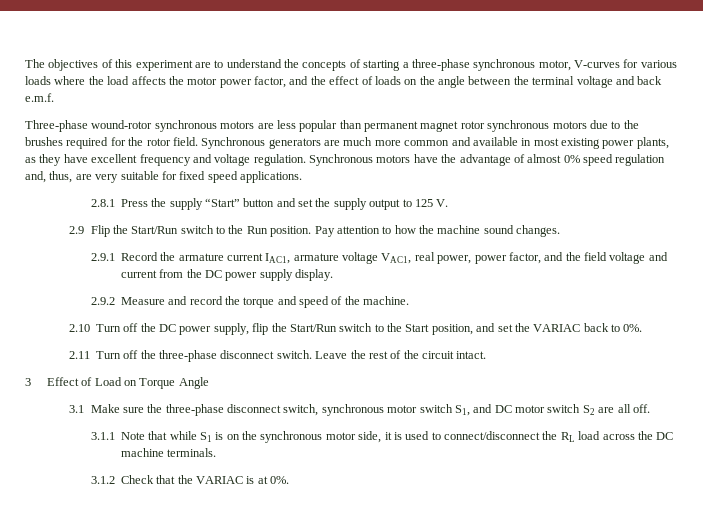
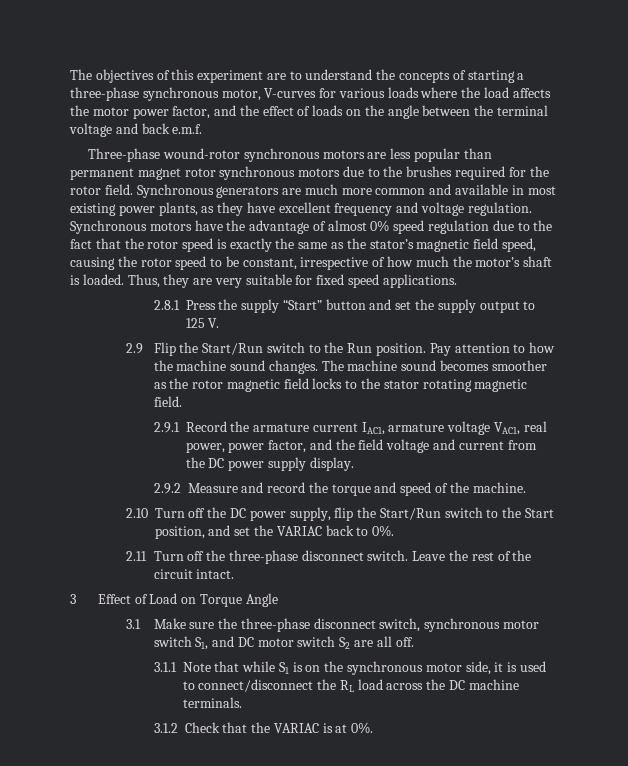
- Synchronous motors have the advantage of almost 0% speed regulation and, thus, are very suitable for fixed speed applications.
+ Synchronous motors have the advantage of almost 0% speed regulation due to the fact that the rotor speed is exactly the same as the stator’s magnetic field speed, causing the rotor speed to be constant, irrespective of how much the motor’s shaft is loaded. Thus, they are very suitable for fixed speed applications.
+ The machine sound becomes smoother as the rotor magnetic field locks to the stator rotating magnetic field.

